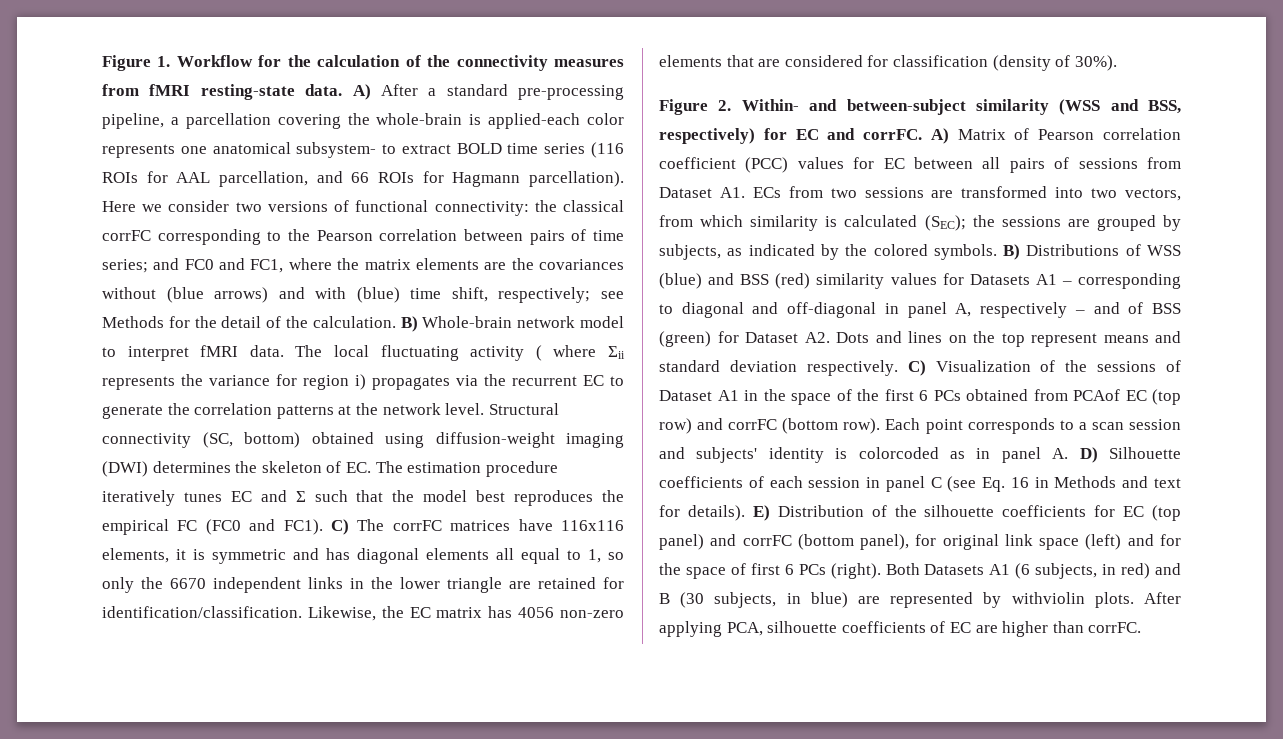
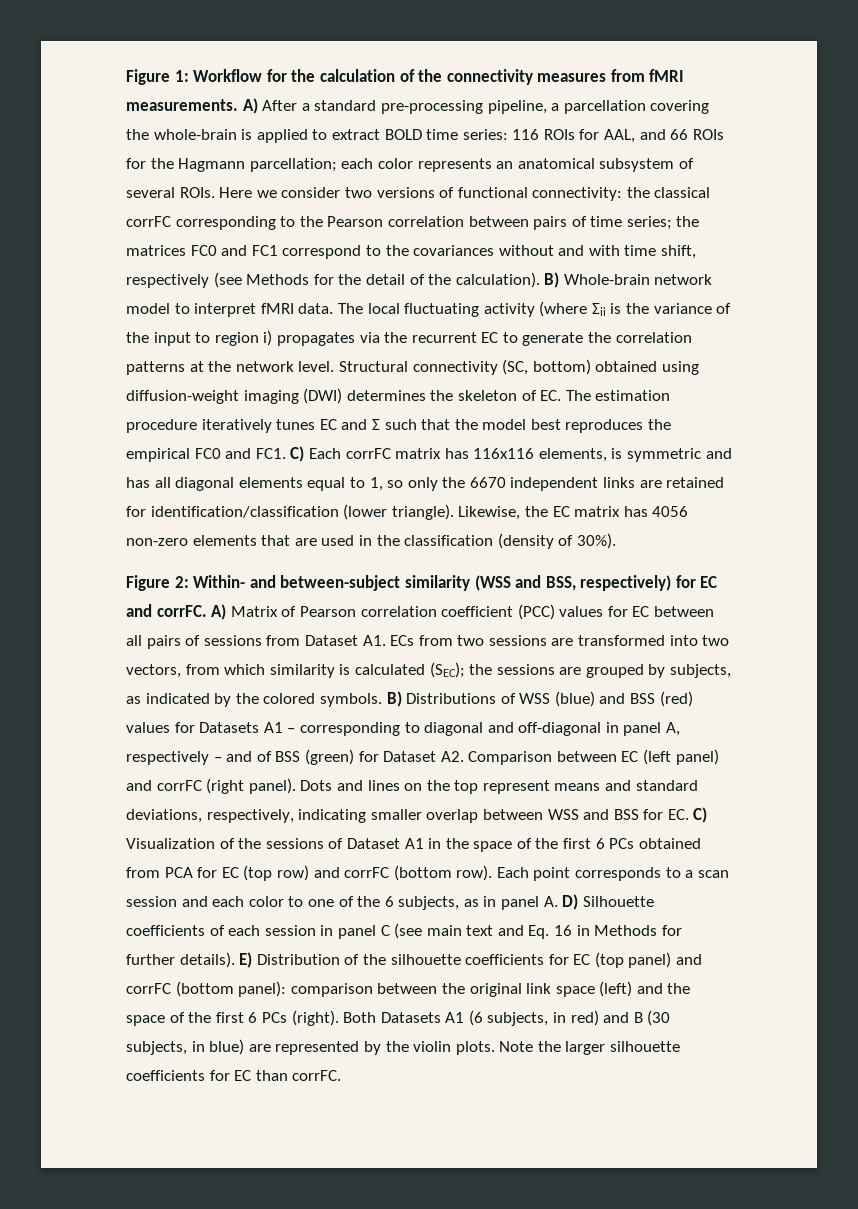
- Figure 1. Workflow for the calculation of the connectivity measures from fMRI resting-state data.
+ Figure 1: Workflow for the calculation of the connectivity measures from fMRI measurements.
- A) After a standard pre-processing pipeline, a parcellation covering the whole-brain is applied-each color represents one anatomical subsystem- to extract BOLD time series (116 ROIs for AAL parcellation, and 66 ROIs for Hagmann parcellation).
+ A) After a standard pre-processing pipeline, a parcellation covering the whole-brain is applied to extract BOLD time series: 116 ROIs for AAL, and 66 ROIs for the Hagmann parcellation; each color represents an anatomical subsystem of several ROIs.
- Here we consider two versions of functional connectivity: the classical corrFC corresponding to the Pearson correlation between pairs of time series; and FC0 and FC1, where the matrix elements are the covariances without (blue arrows) and with (blue) time shift, respectively; see Methods for the detail of the calculation.
+ Here we consider two versions of functional connectivity: the classical corrFC corresponding to the Pearson correlation between pairs of time series; the matrices FC0 and FC1 correspond to the covariances without and with time shift, respectively (see Methods for the detail of the calculation).
- The local fluctuating activity ( where Σii represents the variance for region i) propagates via the recurrent EC to generate the correlation patterns at the network level.
+ The local fluctuating activity (where Σii is the variance of the input to region i) propagates via the recurrent EC to generate the correlation patterns at the network level.
- Structural connectivity (SC, bottom) obtained using diffusion-weight imaging (DWI) determines the skeleton of EC. The estimation procedure iteratively tunes EC and Σ such that the model best reproduces the empirical FC (FC0 and FC1). C) The corrFC matrices have 116x116 elements, it is symmetric and has diagonal elements all equal to 1, so only the 6670 independent links in the lower triangle are retained for identification/classification.
+ Structural connectivity (SC, bottom) obtained using diffusion-weight imaging (DWI) determines the skeleton of EC. The estimation procedure iteratively tunes EC and Σ such that the model best reproduces the empirical FC0 and FC1. C) Each corrFC matrix has 116x116 elements, is symmetric and has all diagonal elements equal to 1, so only the 6670 independent links are retained for identification/classification (lower triangle).
- Likewise, the EC matrix has 4056 non-zero elements that are considered for classification (density of 30%).
+ Likewise, the EC matrix has 4056 non-zero elements that are used in the classification (density of 30%).
- Figure 2. Within- and between-subject similarity (WSS and BSS, respectively) for EC and corrFC.
+ Figure 2: Within- and between-subject similarity (WSS and BSS, respectively) for EC and corrFC.
- B) Distributions of WSS (blue) and BSS (red) similarity values for Datasets A1 – corresponding to diagonal and off-diagonal in panel A, respectively – and of BSS (green) for Dataset A2. Dots and lines on the top represent means and standard deviation respectively. C) Visualization of the sessions of Dataset A1 in the space of the first 6 PCs obtained from PCAof EC (top row) and corrFC (bottom row).
+ B) Distributions of WSS (blue) and BSS (red) values for Datasets A1 – corresponding to diagonal and off-diagonal in panel A, respectively – and of BSS (green) for Dataset A2. Comparison between EC (left panel) and corrFC (right panel). Dots and lines on the top represent means and standard deviations, respectively, indicating smaller overlap between WSS and BSS for EC. C) Visualization of the sessions of Dataset A1 in the space of the first 6 PCs obtained from PCA for EC (top row) and corrFC (bottom row).
- Each point corresponds to a scan session and subjects' identity is colorcoded as in panel A. D) Silhouette coefficients of each session in panel C (see Eq. 16 in Methods and text for details).
+ Each point corresponds to a scan session and each color to one of the 6 subjects, as in panel A. D) Silhouette coefficients of each session in panel C (see main text and Eq. 16 in Methods for further details).
- E) Distribution of the silhouette coefficients for EC (top panel) and corrFC (bottom panel), for original link space (left) and for the space of first 6 PCs (right).
+ E) Distribution of the silhouette coefficients for EC (top panel) and corrFC (bottom panel): comparison between the original link space (left) and the space of the first 6 PCs (right).
- Both Datasets A1 (6 subjects, in red) and B (30 subjects, in blue) are represented by withviolin plots. After applying PCA, silhouette coefficients of EC are higher than corrFC.
+ Both Datasets A1 (6 subjects, in red) and B (30 subjects, in blue) are represented by the violin plots. Note the larger silhouette coefficients for EC than corrFC.

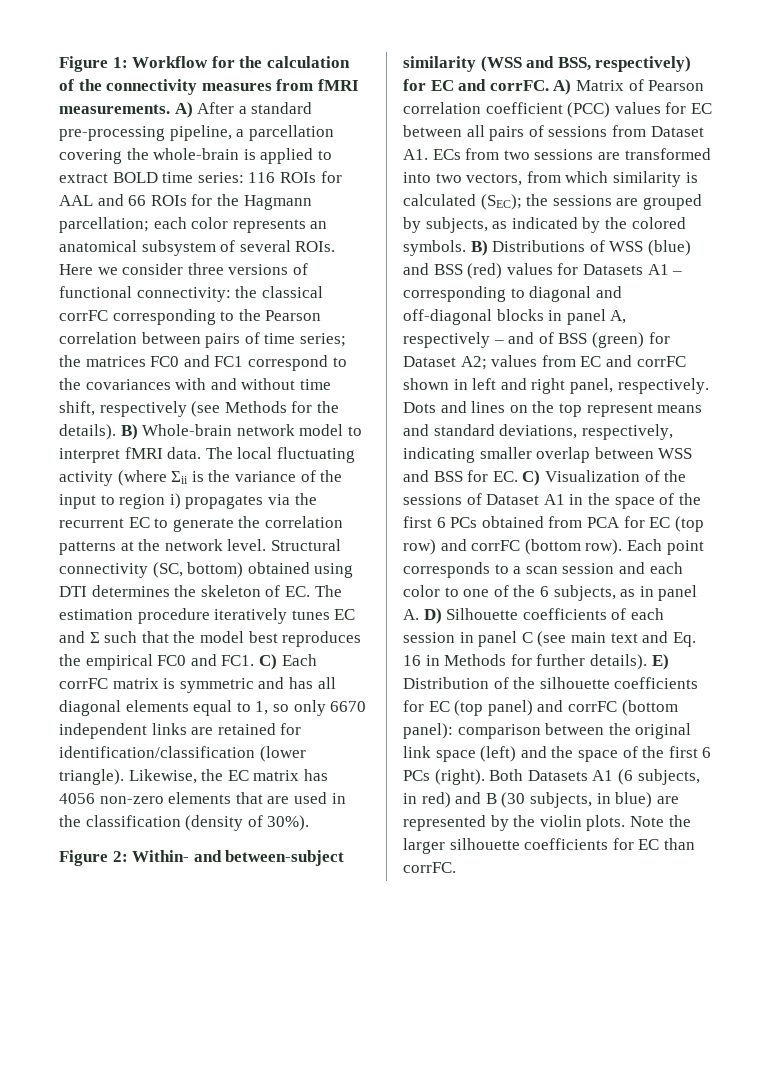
- A) After a standard pre-processing pipeline, a parcellation covering the whole-brain is applied to extract BOLD time series: 116 ROIs for AAL, and 66 ROIs for the Hagmann parcellation; each color represents an anatomical subsystem of several ROIs.
+ A) After a standard pre-processing pipeline, a parcellation covering the whole-brain is applied to extract BOLD time series: 116 ROIs for AAL and 66 ROIs for the Hagmann parcellation; each color represents an anatomical subsystem of several ROIs.
- Here we consider two versions of functional connectivity: the classical corrFC corresponding to the Pearson correlation between pairs of time series; the matrices FC0 and FC1 correspond to the covariances without and with time shift, respectively (see Methods for the detail of the calculation).
+ Here we consider three versions of functional connectivity: the classical corrFC corresponding to the Pearson correlation between pairs of time series; the matrices FC0 and FC1 correspond to the covariances with and without time shift, respectively (see Methods for the details).
- Structural connectivity (SC, bottom) obtained using diffusion-weight imaging (DWI) determines the skeleton of EC. The estimation procedure iteratively tunes EC and Σ such that the model best reproduces the empirical FC0 and FC1. C) Each corrFC matrix has 116x116 elements, is symmetric and has all diagonal elements equal to 1, so only the 6670 independent links are retained for identification/classification (lower triangle).
+ Structural connectivity (SC, bottom) obtained using DTI determines the skeleton of EC. The estimation procedure iteratively tunes EC and Σ such that the model best reproduces the empirical FC0 and FC1. C) Each corrFC matrix is symmetric and has all diagonal elements equal to 1, so only 6670 independent links are retained for identification/classification (lower triangle).
- B) Distributions of WSS (blue) and BSS (red) values for Datasets A1 – corresponding to diagonal and off-diagonal in panel A, respectively – and of BSS (green) for Dataset A2. Comparison between EC (left panel) and corrFC (right panel).
+ B) Distributions of WSS (blue) and BSS (red) values for Datasets A1 – corresponding to diagonal and off-diagonal blocks in panel A, respectively – and of BSS (green) for Dataset A2; values from EC and corrFC shown in left and right panel, respectively.

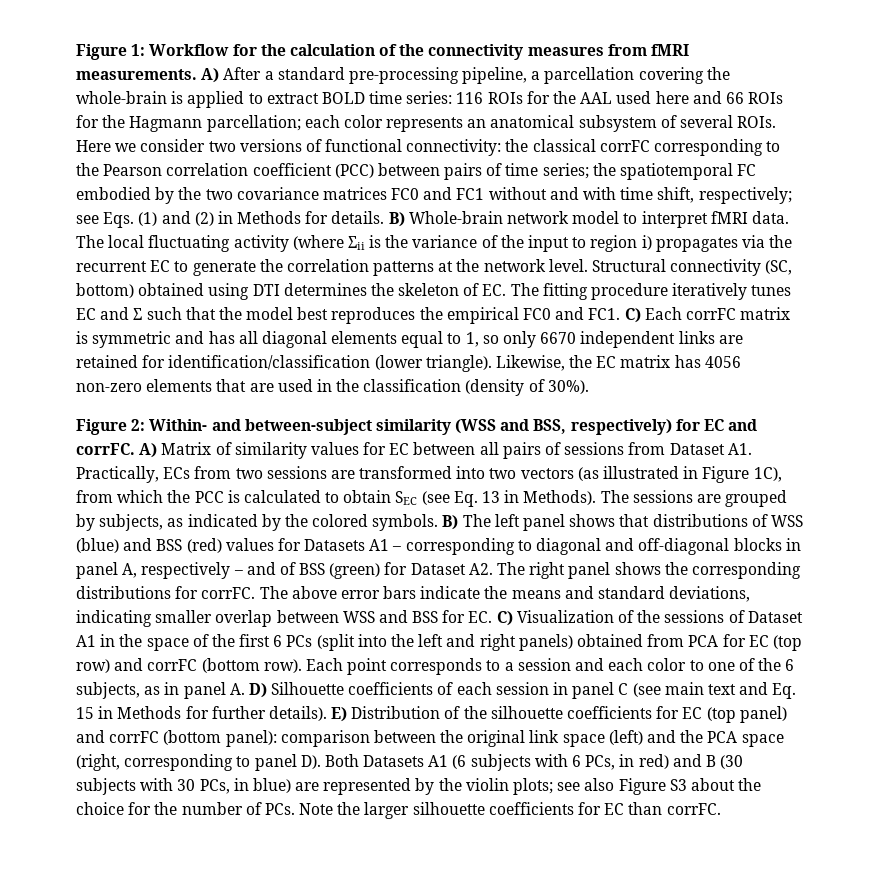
- A) After a standard pre-processing pipeline, a parcellation covering the whole-brain is applied to extract BOLD time series: 116 ROIs for AAL and 66 ROIs for the Hagmann parcellation; each color represents an anatomical subsystem of several ROIs.
+ A) After a standard pre-processing pipeline, a parcellation covering the whole-brain is applied to extract BOLD time series: 116 ROIs for the AAL used here and 66 ROIs for the Hagmann parcellation; each color represents an anatomical subsystem of several ROIs.
- Here we consider three versions of functional connectivity: the classical corrFC corresponding to the Pearson correlation between pairs of time series; the matrices FC0 and FC1 correspond to the covariances with and without time shift, respectively (see Methods for the details).
+ Here we consider two versions of functional connectivity: the classical corrFC corresponding to the Pearson correlation coefficient (PCC) between pairs of time series; the spatiotemporal FC embodied by the two covariance matrices FC0 and FC1 without and with time shift, respectively; see Eqs. (1) and (2) in Methods for details.
- Structural connectivity (SC, bottom) obtained using DTI determines the skeleton of EC. The estimation procedure iteratively tunes EC and Σ such that the model best reproduces the empirical FC0 and FC1. C) Each corrFC matrix is symmetric and has all diagonal elements equal to 1, so only 6670 independent links are retained for identification/classification (lower triangle).
+ Structural connectivity (SC, bottom) obtained using DTI determines the skeleton of EC. The fitting procedure iteratively tunes EC and Σ such that the model best reproduces the empirical FC0 and FC1. C) Each corrFC matrix is symmetric and has all diagonal elements equal to 1, so only 6670 independent links are retained for identification/classification (lower triangle).
- A) Matrix of Pearson correlation coefficient (PCC) values for EC between all pairs of sessions from Dataset A1. ECs from two sessions are transformed into two vectors, from which similarity is calculated (SEC); the sessions are grouped by subjects, as indicated by the colored symbols.
+ A) Matrix of similarity values for EC between all pairs of sessions from Dataset A1. Practically, ECs from two sessions are transformed into two vectors (as illustrated in Figure 1C), from which the PCC is calculated to obtain SEC (see Eq. 13 in Methods). The sessions are grouped by subjects, as indicated by the colored symbols.
- B) Distributions of WSS (blue) and BSS (red) values for Datasets A1 – corresponding to diagonal and off-diagonal blocks in panel A, respectively – and of BSS (green) for Dataset A2; values from EC and corrFC shown in left and right panel, respectively. Dots and lines on the top represent means and standard deviations, respectively, indicating smaller overlap between WSS and BSS for EC. C) Visualization of the sessions of Dataset A1 in the space of the first 6 PCs obtained from PCA for EC (top row) and corrFC (bottom row).
+ B) The left panel shows that distributions of WSS (blue) and BSS (red) values for Datasets A1 – corresponding to diagonal and off-diagonal blocks in panel A, respectively – and of BSS (green) for Dataset A2. The right panel shows the corresponding distributions for corrFC. The above error bars indicate the means and standard deviations, indicating smaller overlap between WSS and BSS for EC. C) Visualization of the sessions of Dataset A1 in the space of the first 6 PCs (split into the left and right panels) obtained from PCA for EC (top row) and corrFC (bottom row).
- Each point corresponds to a scan session and each color to one of the 6 subjects, as in panel A. D) Silhouette coefficients of each session in panel C (see main text and Eq. 16 in Methods for further details).
+ Each point corresponds to a session and each color to one of the 6 subjects, as in panel A. D) Silhouette coefficients of each session in panel C (see main text and Eq. 15 in Methods for further details).
- E) Distribution of the silhouette coefficients for EC (top panel) and corrFC (bottom panel): comparison between the original link space (left) and the space of the first 6 PCs (right). Both Datasets A1 (6 subjects, in red) and B (30 subjects, in blue) are represented by the violin plots. Note the larger silhouette coefficients for EC than corrFC.
+ E) Distribution of the silhouette coefficients for EC (top panel) and corrFC (bottom panel): comparison between the original link space (left) and the PCA space (right, corresponding to panel D). Both Datasets A1 (6 subjects with 6 PCs, in red) and B (30 subjects with 30 PCs, in blue) are represented by the violin plots; see also Figure S3 about the choice for the number of PCs. Note the larger silhouette coefficients for EC than corrFC.

